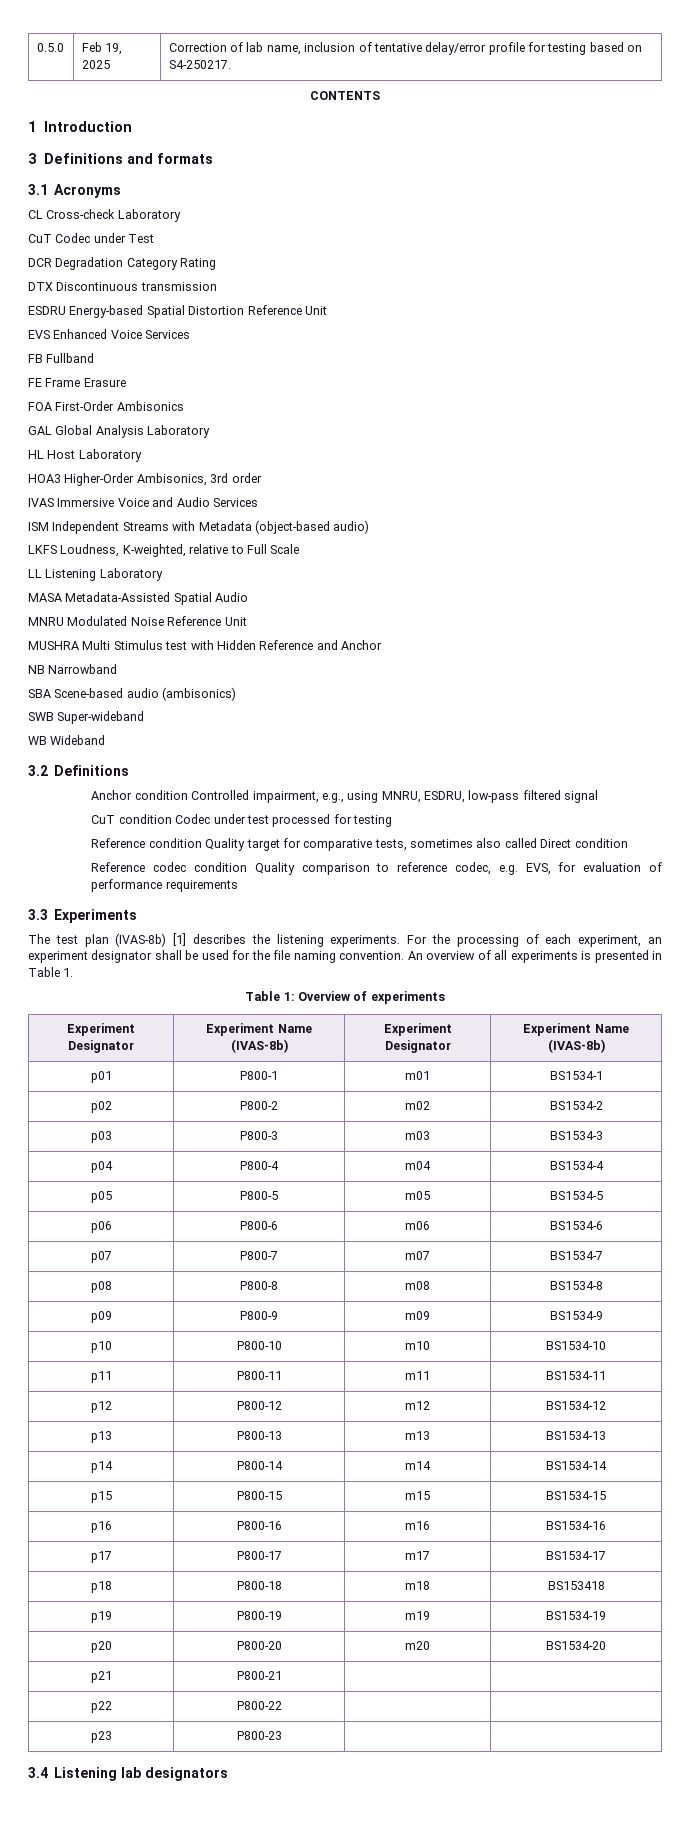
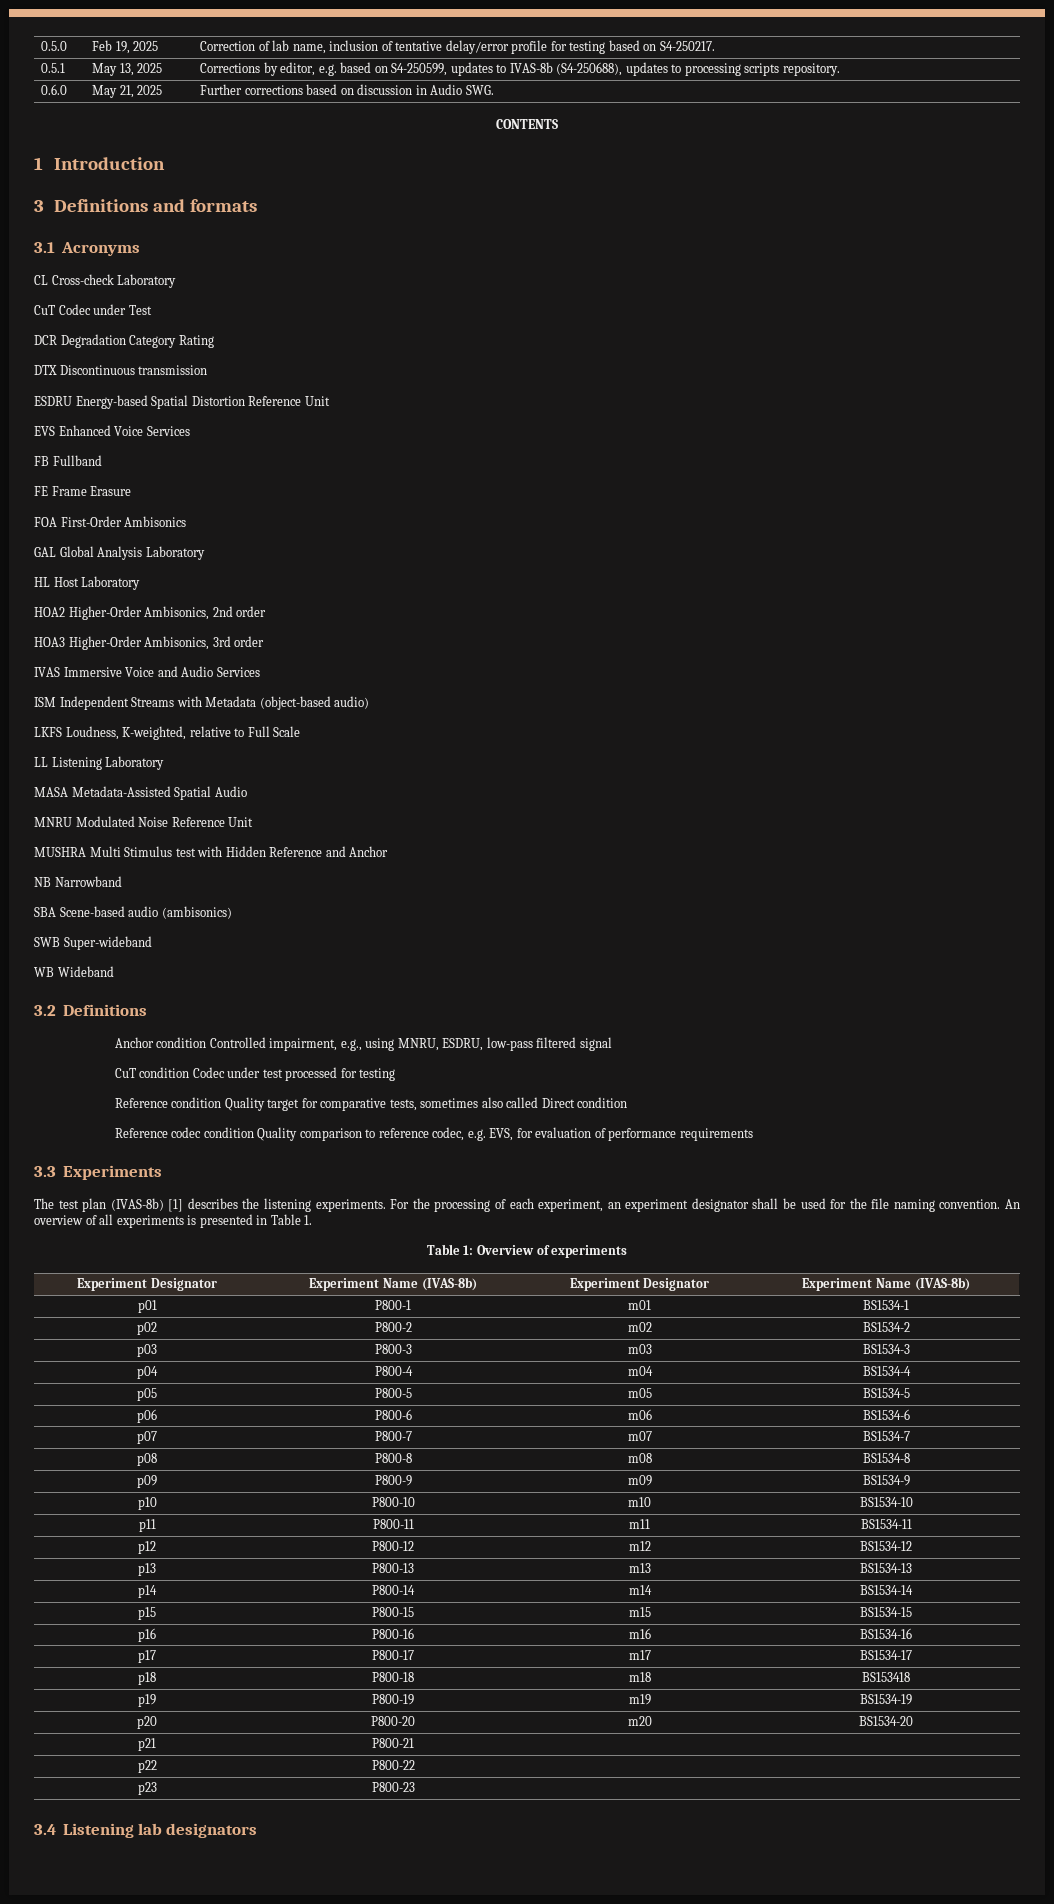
+ 0.5.1 | May 13, 2025 | Corrections by editor, e.g. based on S4-250599, updates to IVAS-8b (S4-250688), updates to processing scripts repository.
+ 0.6.0 | May 21, 2025 | Further corrections based on discussion in Audio SWG.
+ HOA2 Higher-Order Ambisonics, 2nd order

